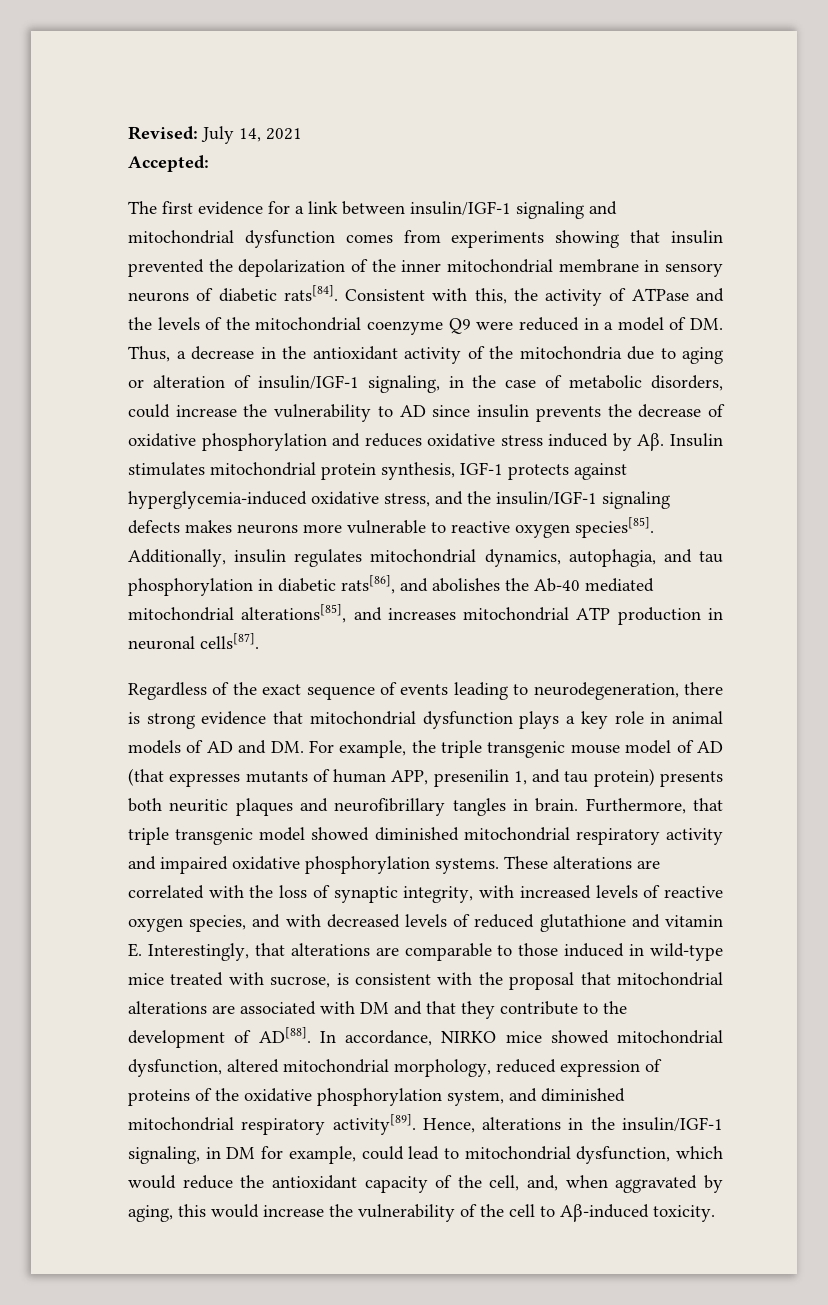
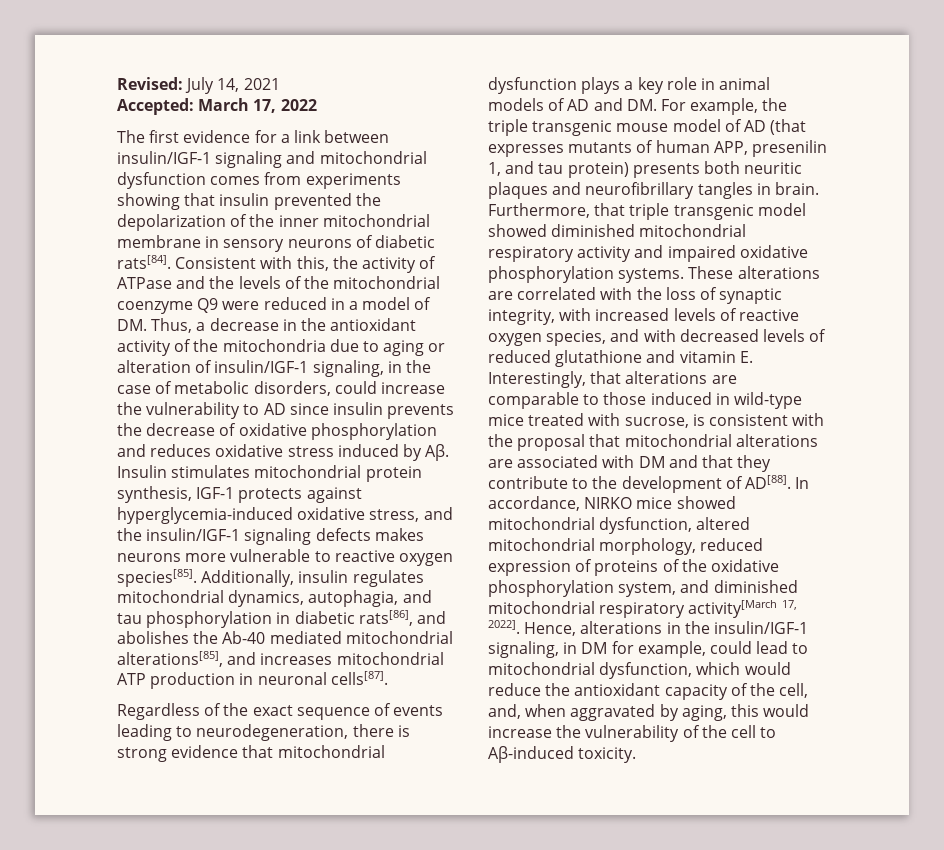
- Accepted:
+ Accepted: March 17, 2022
- In accordance, NIRKO mice showed mitochondrial dysfunction, altered mitochondrial morphology, reduced expression of proteins of the oxidative phosphorylation system, and diminished mitochondrial respiratory activity[89].
+ In accordance, NIRKO mice showed mitochondrial dysfunction, altered mitochondrial morphology, reduced expression of proteins of the oxidative phosphorylation system, and diminished mitochondrial respiratory activity[March 17, 2022].

